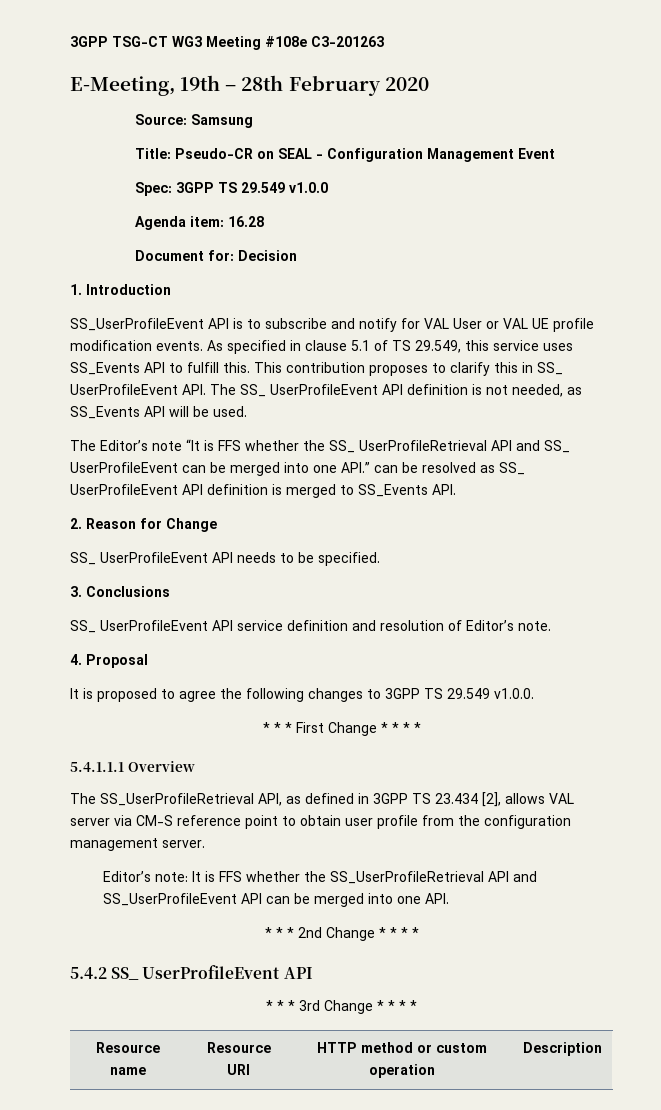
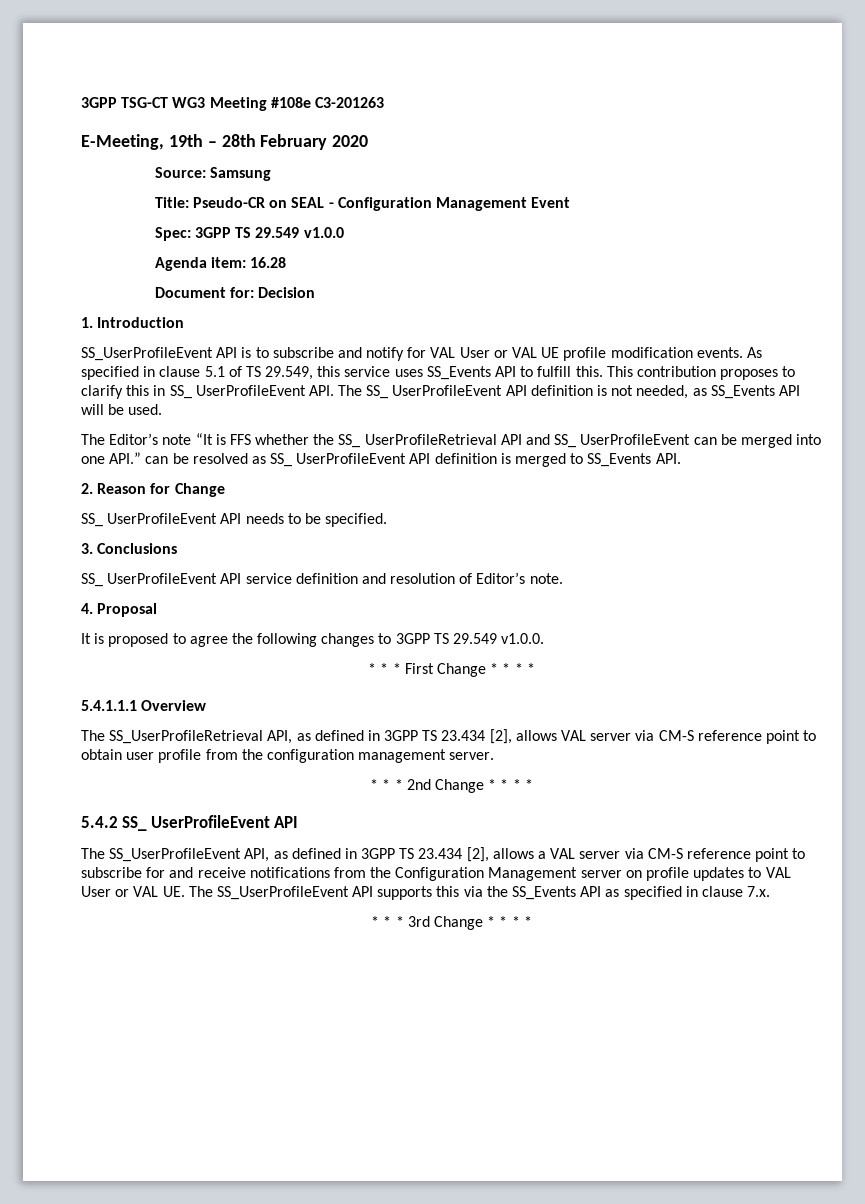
- Editor’s note: It is FFS whether the SS_UserProfileRetrieval API and SS_UserProfileEvent API can be merged into one API.
+ The SS_UserProfileEvent API, as defined in 3GPP TS 23.434 [2], allows a VAL server via CM-S reference point to subscribe for and receive notifications from the Configuration Management server on profile updates to VAL User or VAL UE. The SS_UserProfileEvent API supports this via the SS_Events API as specified in clause 7.x.
- Resource name | Resource URI | HTTP method or custom operation | Description

